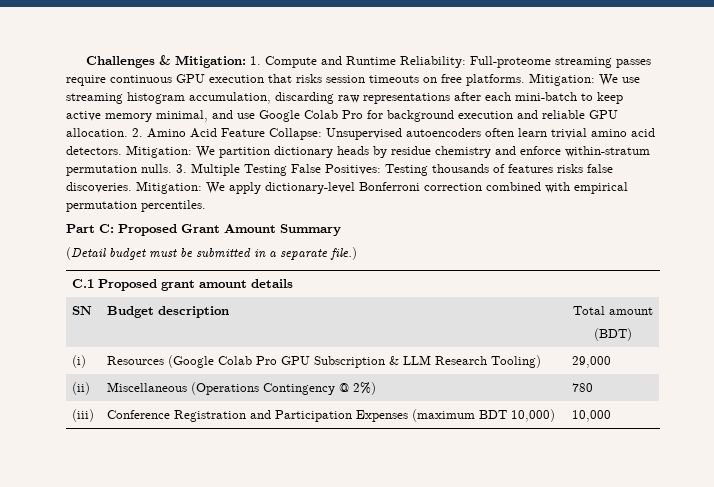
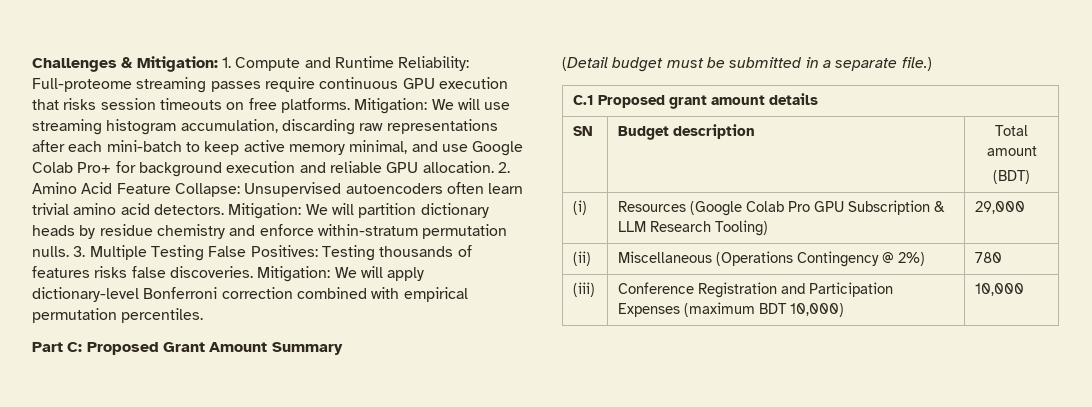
- Mitigation: We use streaming histogram accumulation, discarding raw representations after each mini-batch to keep active memory minimal, and use Google Colab Pro for background execution and reliable GPU allocation.
+ Mitigation: We will use streaming histogram accumulation, discarding raw representations after each mini-batch to keep active memory minimal, and use Google Colab Pro+ for background execution and reliable GPU allocation.
- Mitigation: We partition dictionary heads by residue chemistry and enforce within-stratum permutation nulls.
+ Mitigation: We will partition dictionary heads by residue chemistry and enforce within-stratum permutation nulls.
- Mitigation: We apply dictionary-level Bonferroni correction combined with empirical permutation percentiles.
+ Mitigation: We will apply dictionary-level Bonferroni correction combined with empirical permutation percentiles.

